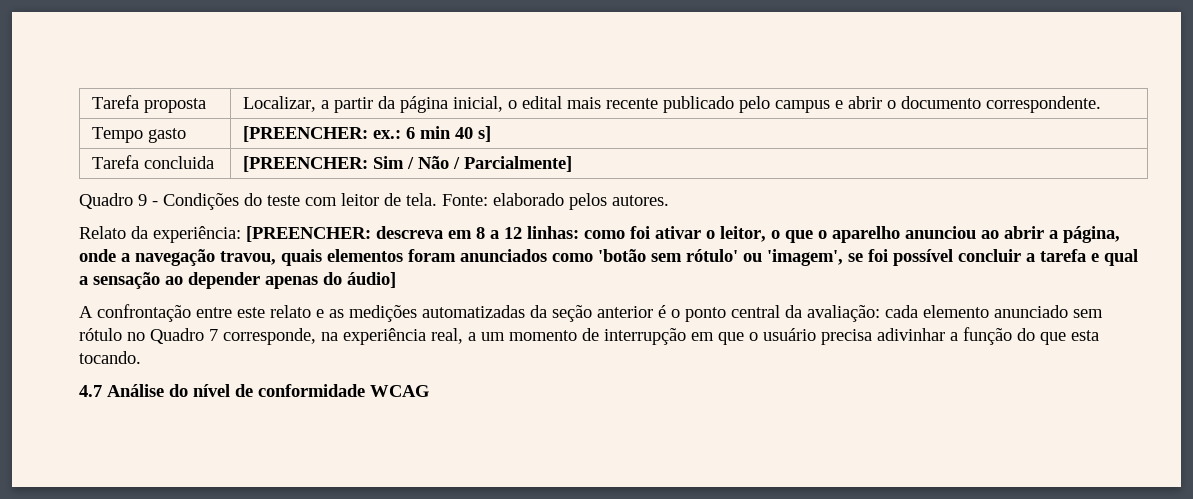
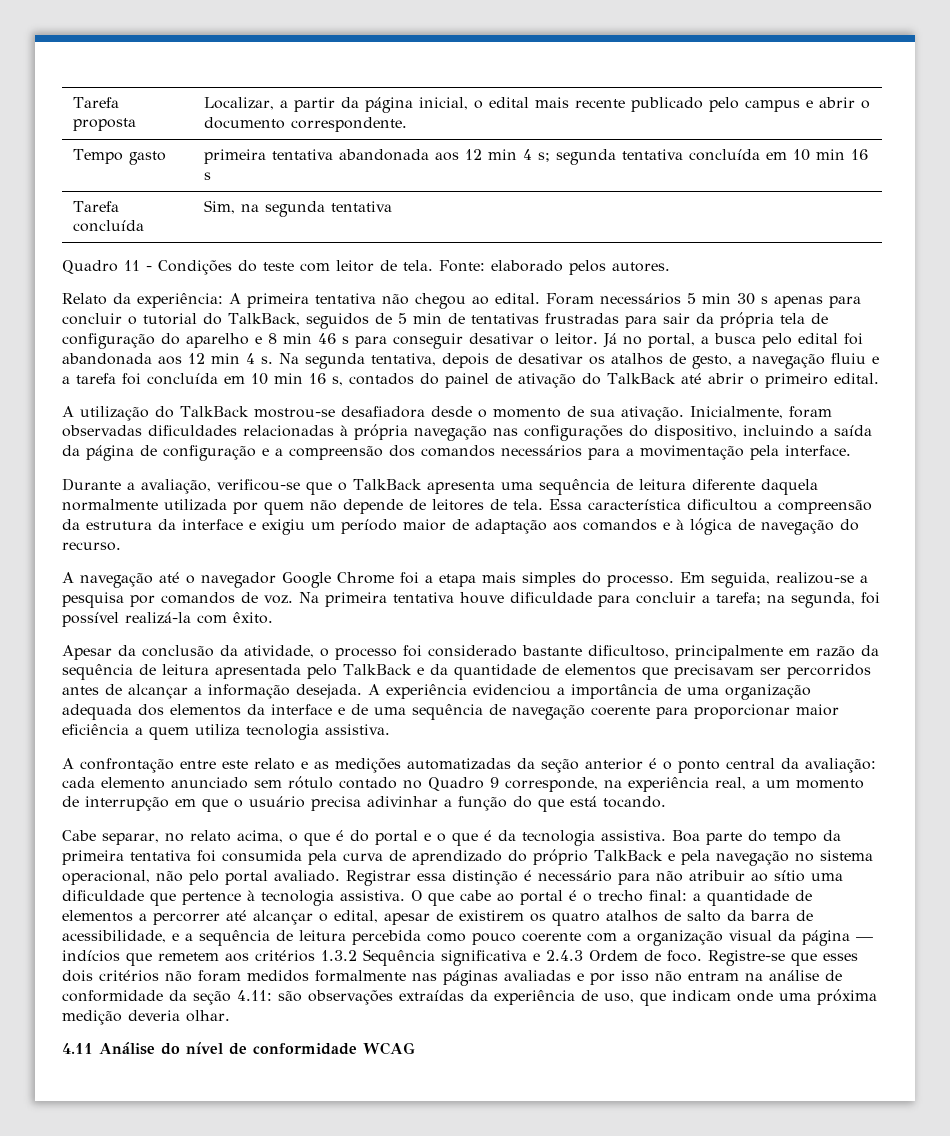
- Tempo gasto | [PREENCHER: ex.: 6 min 40 s]
- Tarefa concluida | [PREENCHER: Sim / Não / Parcialmente]
- Quadro 9 - Condições do teste com leitor de tela.
+ Tempo gasto | primeira tentativa abandonada aos 12 min 4 s; segunda tentativa concluída em 10 min 16 s
+ Tarefa concluída | Sim, na segunda tentativa
+ Quadro 11 - Condições do teste com leitor de tela.
- Relato da experiência: [PREENCHER: descreva em 8 a 12 linhas: como foi ativar o leitor, o que o aparelho anunciou ao abrir a página, onde a navegação travou, quais elementos foram anunciados como 'botão sem rótulo' ou 'imagem', se foi possível concluir a tarefa e qual a sensação ao depender apenas do áudio]
+ Relato da experiência: A primeira tentativa não chegou ao edital. Foram necessários 5 min 30 s apenas para concluir o tutorial do TalkBack, seguidos de 5 min de tentativas frustradas para sair da própria tela de configuração do aparelho e 8 min 46 s para conseguir desativar o leitor. Já no portal, a busca pelo edital foi abandonada aos 12 min 4 s. Na segunda tentativa, depois de desativar os atalhos de gesto, a navegação fluiu e a tarefa foi concluída em 10 min 16 s, contados do painel de ativação do TalkBack até abrir o primeiro edital.
+ A utilização do TalkBack mostrou-se desafiadora desde o momento de sua ativação. Inicialmente, foram observadas dificuldades relacionadas à própria navegação nas configurações do dispositivo, incluindo a saída da página de configuração e a compreensão dos comandos necessários para a movimentação pela interface.
+ Durante a avaliação, verificou-se que o TalkBack apresenta uma sequência de leitura diferente daquela normalmente utilizada por quem não depende de leitores de tela. Essa característica dificultou a compreensão da estrutura da interface e exigiu um período maior de adaptação aos comandos e à lógica de navegação do recurso.
+ A navegação até o navegador Google Chrome foi a etapa mais simples do processo. Em seguida, realizou-se a pesquisa por comandos de voz. Na primeira tentativa houve dificuldade para concluir a tarefa; na segunda, foi possível realizá-la com êxito.
+ Apesar da conclusão da atividade, o processo foi considerado bastante dificultoso, principalmente em razão da sequência de leitura apresentada pelo TalkBack e da quantidade de elementos que precisavam ser percorridos antes de alcançar a informação desejada. A experiência evidenciou a importância de uma organização adequada dos elementos da interface e de uma sequência de navegação coerente para proporcionar maior eficiência a quem utiliza tecnologia assistiva.
- A confrontação entre este relato e as medições automatizadas da seção anterior é o ponto central da avaliação: cada elemento anunciado sem rótulo no Quadro 7 corresponde, na experiência real, a um momento de interrupção em que o usuário precisa adivinhar a função do que esta tocando.
+ A confrontação entre este relato e as medições automatizadas da seção anterior é o ponto central da avaliação: cada elemento anunciado sem rótulo contado no Quadro 9 corresponde, na experiência real, a um momento de interrupção em que o usuário precisa adivinhar a função do que está tocando.
- 4.7 Análise do nível de conformidade WCAG
+ Cabe separar, no relato acima, o que é do portal e o que é da tecnologia assistiva. Boa parte do tempo da primeira tentativa foi consumida pela curva de aprendizado do próprio TalkBack e pela navegação no sistema operacional, não pelo portal avaliado. Registrar essa distinção é necessário para não atribuir ao sítio uma dificuldade que pertence à tecnologia assistiva. O que cabe ao portal é o trecho final: a quantidade de elementos a percorrer até alcançar o edital, apesar de existirem os quatro atalhos de salto da barra de acessibilidade, e a sequência de leitura percebida como pouco coerente com a organização visual da página — indícios que remetem aos critérios 1.3.2 Sequência significativa e 2.4.3 Ordem de foco. Registre-se que esses dois critérios não foram medidos formalmente nas páginas avaliadas e por isso não entram na análise de conformidade da seção 4.11: são observações extraídas da experiência de uso, que indicam onde uma próxima medição deveria olhar.
+ 4.11 Análise do nível de conformidade WCAG

